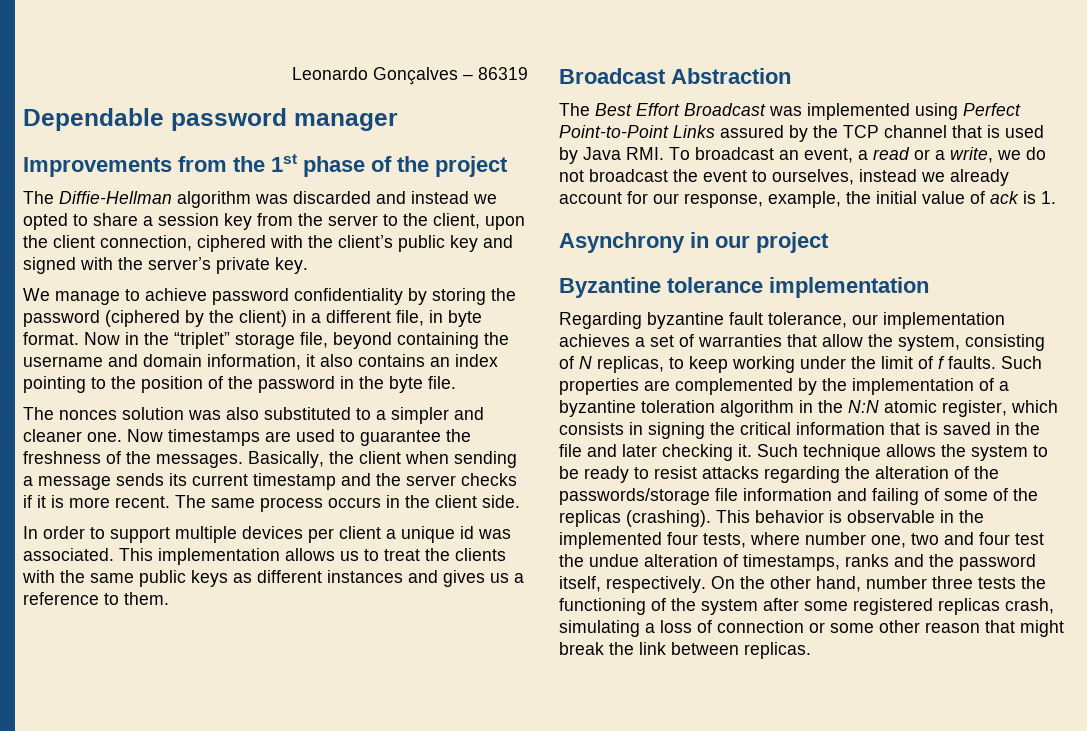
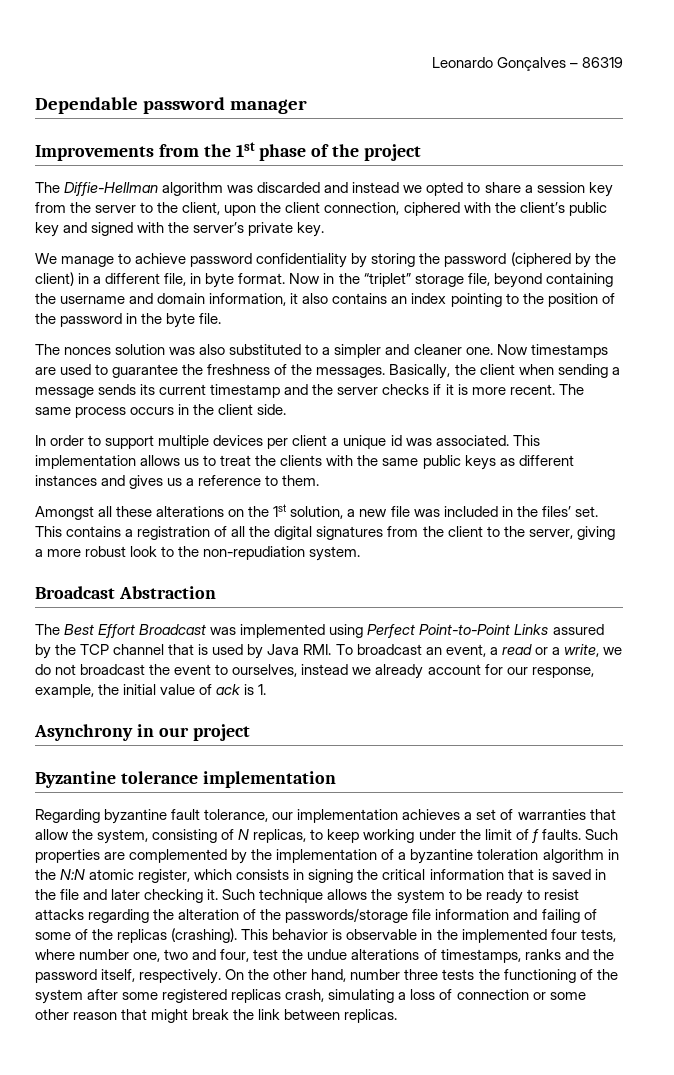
+ Amongst all these alterations on the 1st solution, a new file was included in the files’ set. This contains a registration of all the digital signatures from the client to the server, giving a more robust look to the non-repudiation system.
- This behavior is observable in the implemented four tests, where number one, two and four test the undue alteration of timestamps, ranks and the password itself, respectively.
+ This behavior is observable in the implemented four tests, where number one, two and four, test the undue alterations of timestamps, ranks and the password itself, respectively.

